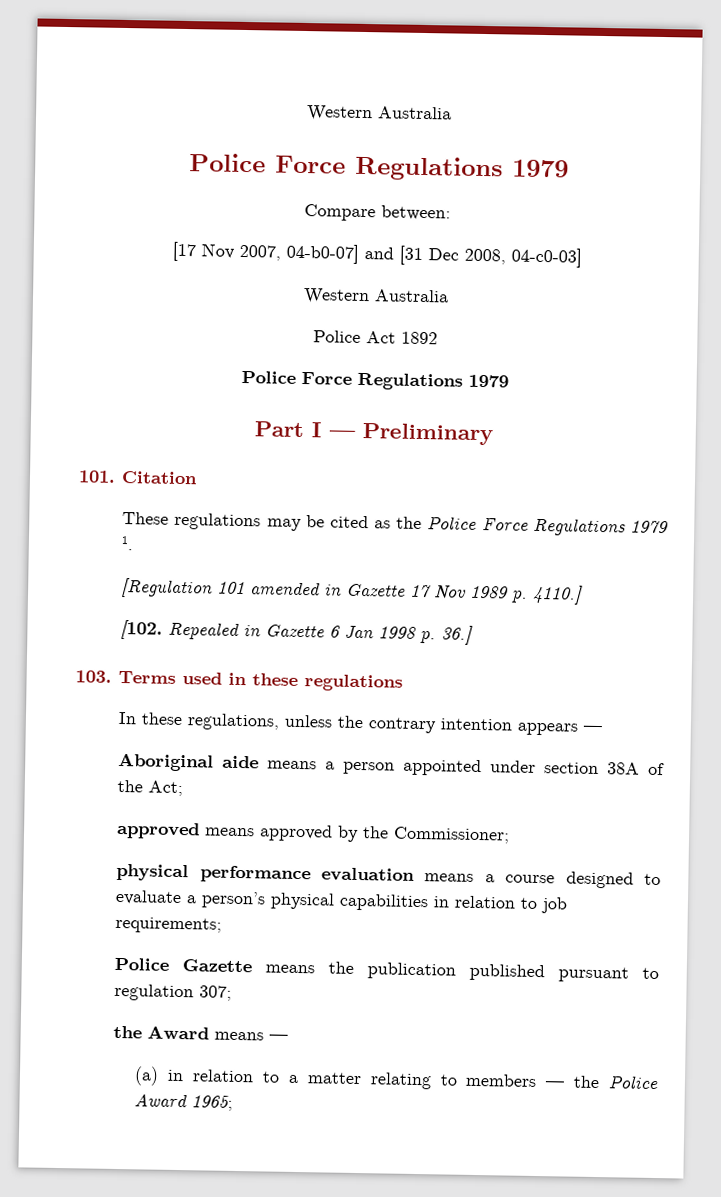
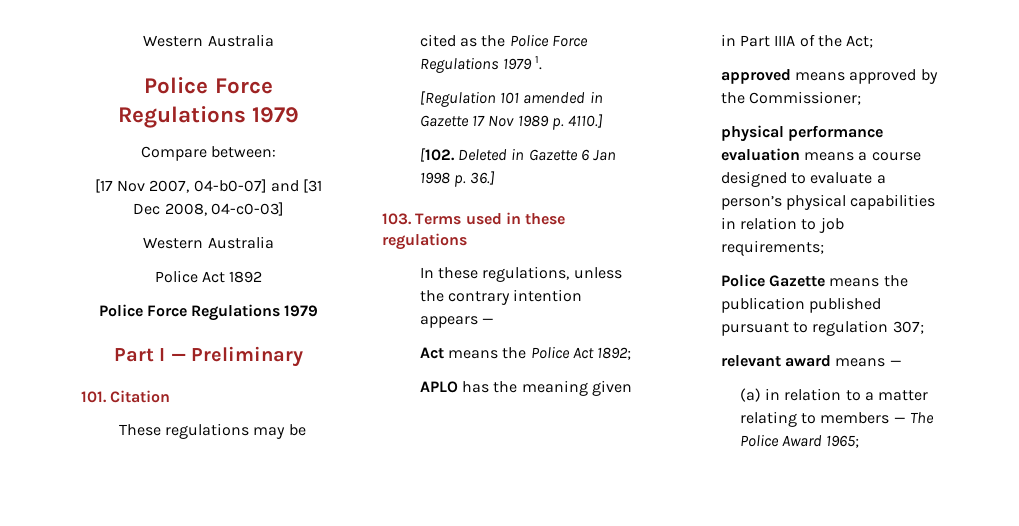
- [102. Repealed in Gazette 6 Jan 1998 p. 36.]
+ [102. Deleted in Gazette 6 Jan 1998 p. 36.]
- Aboriginal aide means a person appointed under section 38A of the Act;
+ Act means the Police Act 1892;
+ APLO has the meaning given in Part IIIA of the Act;
- the Award means —
+ relevant award means —
- (a) in relation to a matter relating to members — the Police Award 1965;
+ (a) in relation to a matter relating to members — The Police Award 1965;

